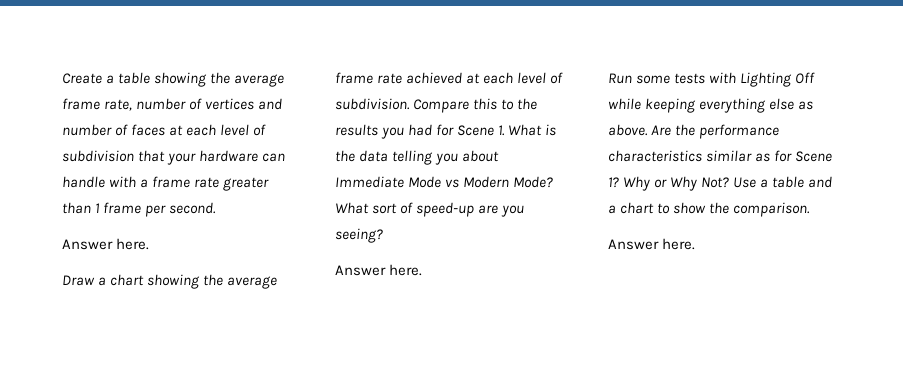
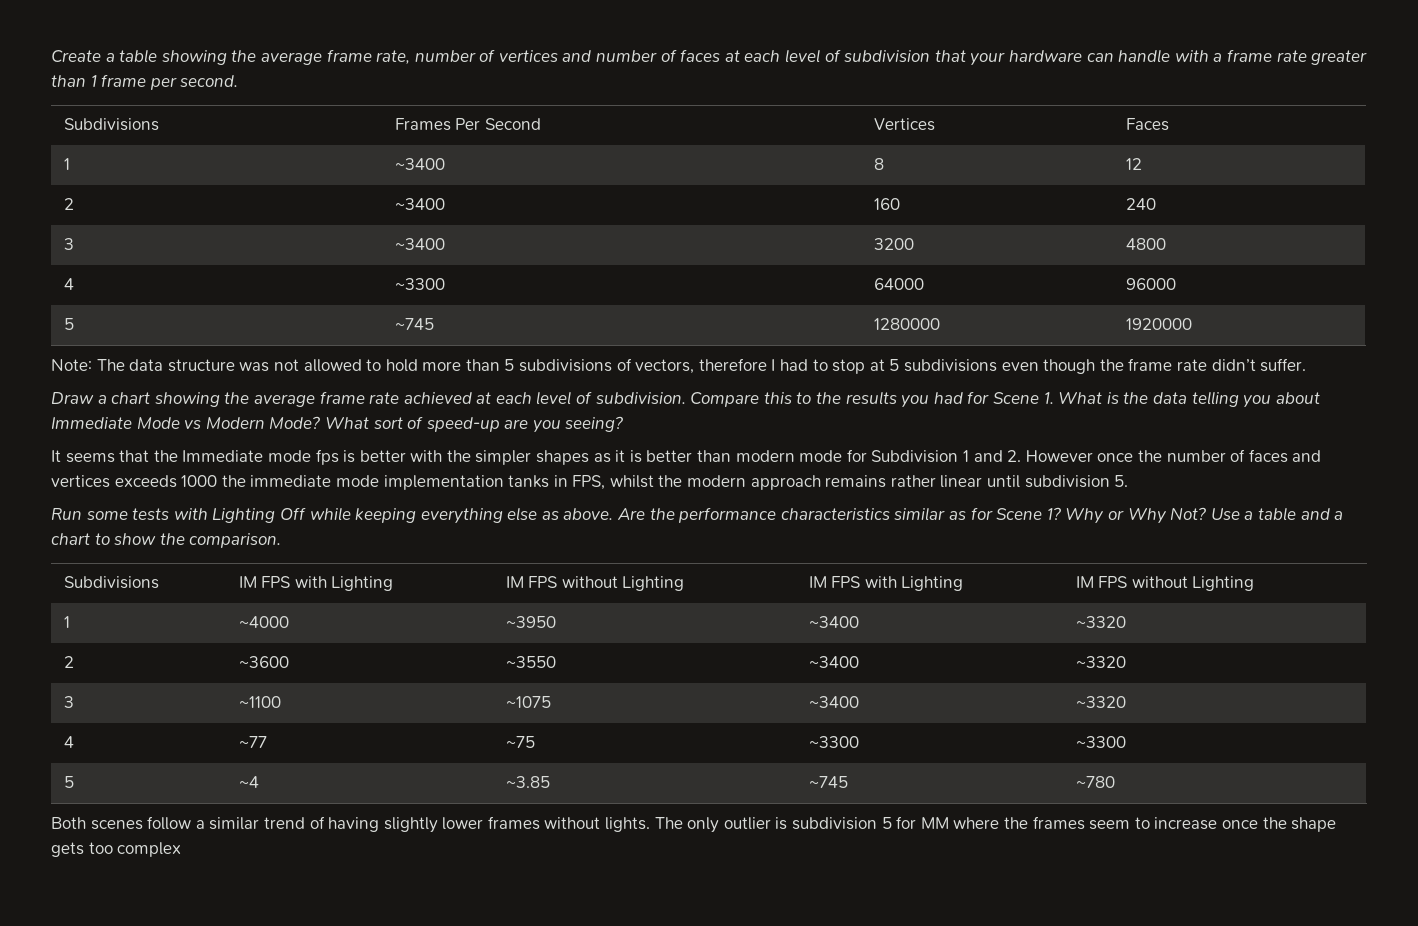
  Create a table showing the average frame rate, number of vertices and number of faces at each level of subdivision that your hardware can handle with a frame rate greater than 1 frame per second.
- Answer here.
+ Subdivisions | Frames Per Second | Vertices | Faces
+ 1 | ~3400 | 8 | 12
+ 2 | ~3400 | 160 | 240
+ 3 | ~3400 | 3200 | 4800
+ 4 | ~3300 | 64000 | 96000
+ 5 | ~745 | 1280000 | 1920000
+ Note: The data structure was not allowed to hold more than 5 subdivisions of vectors, therefore I had to stop at 5 subdivisions even though the frame rate didn’t suffer.
  What sort of speed-up are you seeing?
- Answer here.
+ It seems that the Immediate mode fps is better with the simpler shapes as it is better than modern mode for Subdivision 1 and 2. However once the number of faces and vertices exceeds 1000 the immediate mode implementation tanks in FPS, whilst the modern approach remains rather linear until subdivision 5.
  Use a table and a chart to show the comparison.
- Answer here.
+ Subdivisions | IM FPS with Lighting | IM FPS without Lighting | IM FPS with Lighting | IM FPS without Lighting
+ 1 | ~4000 | ~3950 | ~3400 | ~3320
+ 2 | ~3600 | ~3550 | ~3400 | ~3320
+ 3 | ~1100 | ~1075 | ~3400 | ~3320
+ 4 | ~77 | ~75 | ~3300 | ~3300
+ 5 | ~4 | ~3.85 | ~745 | ~780
+ Both scenes follow a similar trend of having slightly lower frames without lights. The only outlier is subdivision 5 for MM where the frames seem to increase once the shape gets too complex

